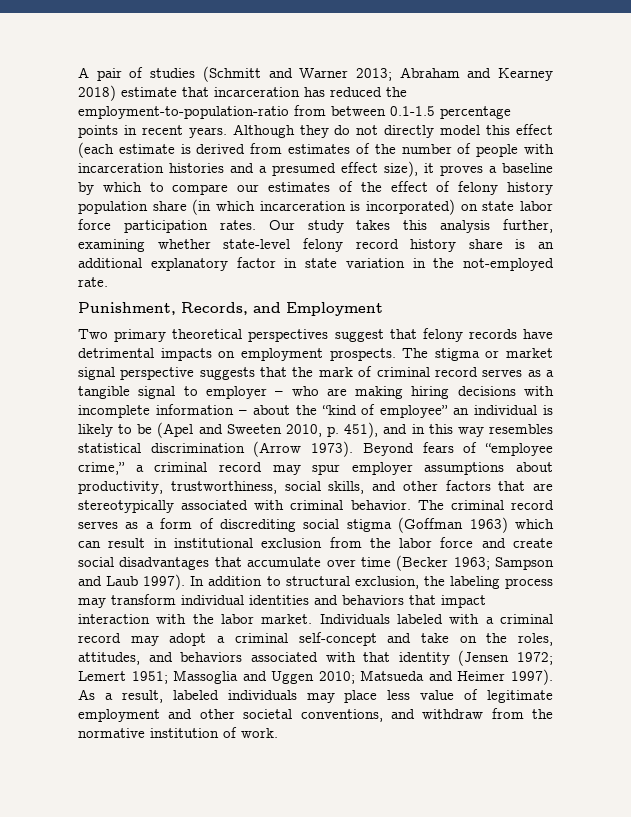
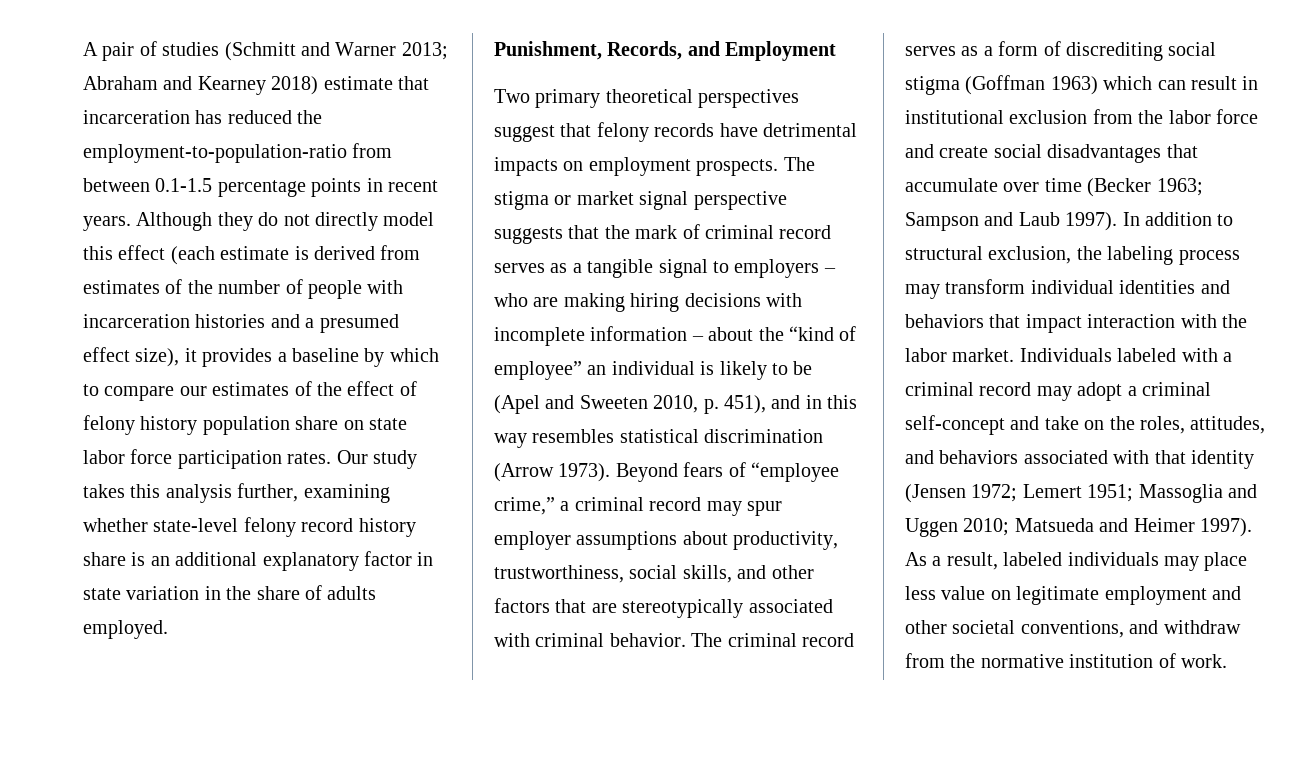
- Although they do not directly model this effect (each estimate is derived from estimates of the number of people with incarceration histories and a presumed effect size), it proves a baseline by which to compare our estimates of the effect of felony history population share (in which incarceration is incorporated) on state labor force participation rates.
+ Although they do not directly model this effect (each estimate is derived from estimates of the number of people with incarceration histories and a presumed effect size), it provides a baseline by which to compare our estimates of the effect of felony history population share on state labor force participation rates.
- Our study takes this analysis further, examining whether state-level felony record history share is an additional explanatory factor in state variation in the not-employed rate.
+ Our study takes this analysis further, examining whether state-level felony record history share is an additional explanatory factor in state variation in the share of adults employed.
- The stigma or market signal perspective suggests that the mark of criminal record serves as a tangible signal to employer – who are making hiring decisions with incomplete information – about the “kind of employee” an individual is likely to be (Apel and Sweeten 2010, p. 451), and in this way resembles statistical discrimination (Arrow 1973).
+ The stigma or market signal perspective suggests that the mark of criminal record serves as a tangible signal to employers – who are making hiring decisions with incomplete information – about the “kind of employee” an individual is likely to be (Apel and Sweeten 2010, p. 451), and in this way resembles statistical discrimination (Arrow 1973).
- As a result, labeled individuals may place less value of legitimate employment and other societal conventions, and withdraw from the normative institution of work.
+ As a result, labeled individuals may place less value on legitimate employment and other societal conventions, and withdraw from the normative institution of work.

